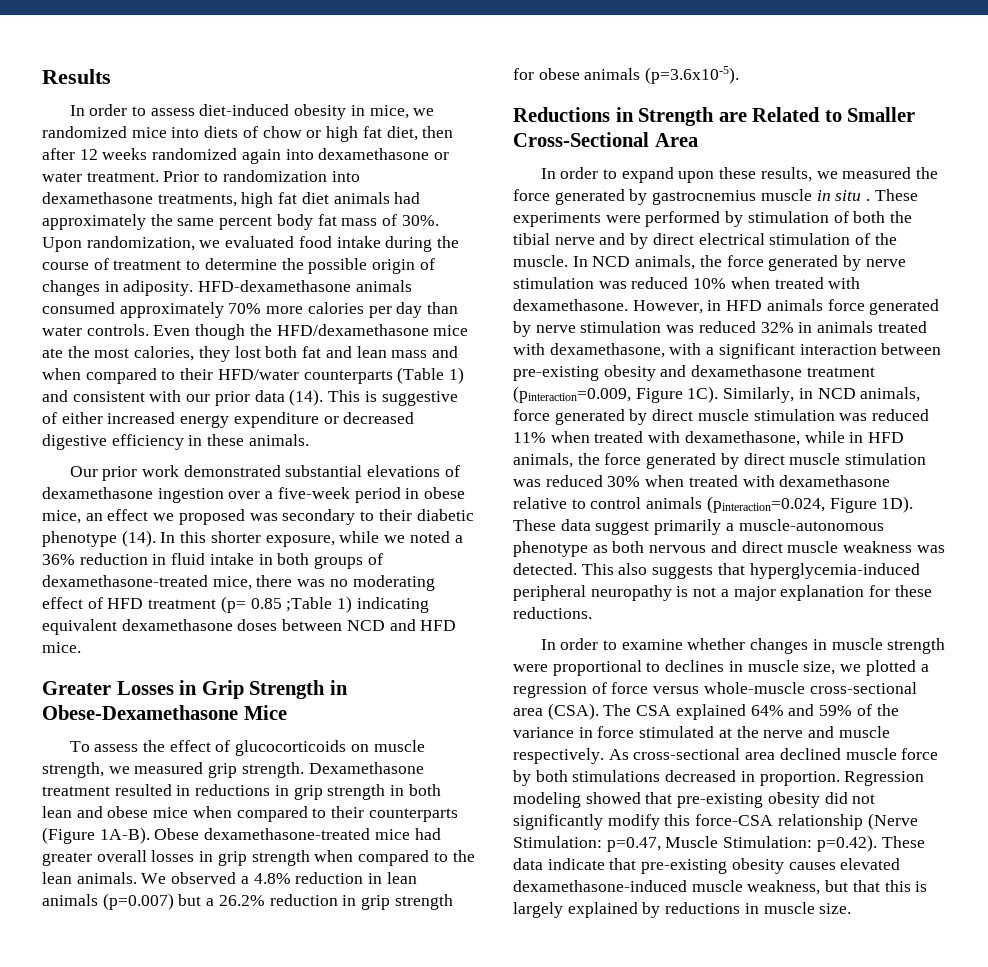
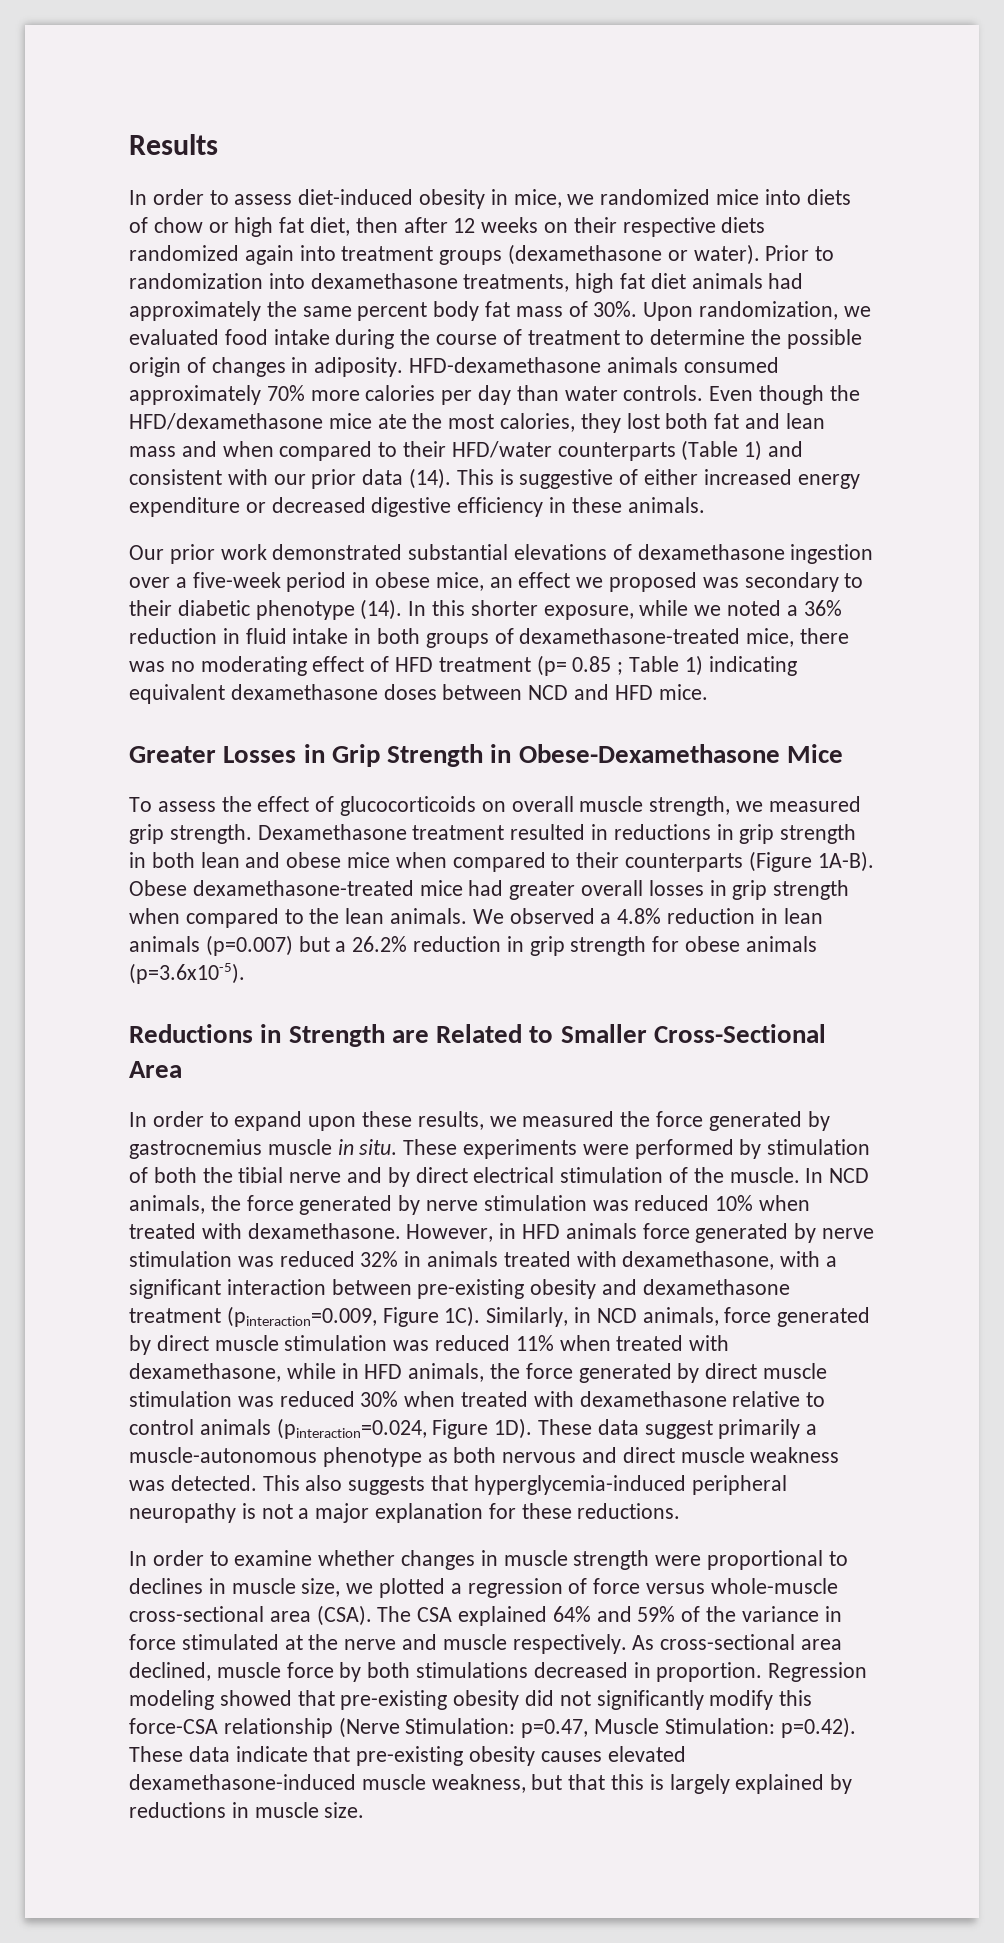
- In order to assess diet-induced obesity in mice, we randomized mice into diets of chow or high fat diet, then after 12 weeks randomized again into dexamethasone or water treatment.
+ In order to assess diet-induced obesity in mice, we randomized mice into diets of chow or high fat diet, then after 12 weeks on their respective diets randomized again into treatment groups (dexamethasone or water).
- In this shorter exposure, while we noted a 36% reduction in fluid intake in both groups of dexamethasone-treated mice, there was no moderating effect of HFD treatment (p= 0.85 ;Table 1) indicating equivalent dexamethasone doses between NCD and HFD mice.
+ In this shorter exposure, while we noted a 36% reduction in fluid intake in both groups of dexamethasone-treated mice, there was no moderating effect of HFD treatment (p= 0.85 ; Table 1) indicating equivalent dexamethasone doses between NCD and HFD mice.
- To assess the effect of glucocorticoids on muscle strength, we measured grip strength.
+ To assess the effect of glucocorticoids on overall muscle strength, we measured grip strength.
- In order to expand upon these results, we measured the force generated by gastrocnemius muscle in situ .
+ In order to expand upon these results, we measured the force generated by gastrocnemius muscle in situ.
- As cross-sectional area declined muscle force by both stimulations decreased in proportion.
+ As cross-sectional area declined, muscle force by both stimulations decreased in proportion.

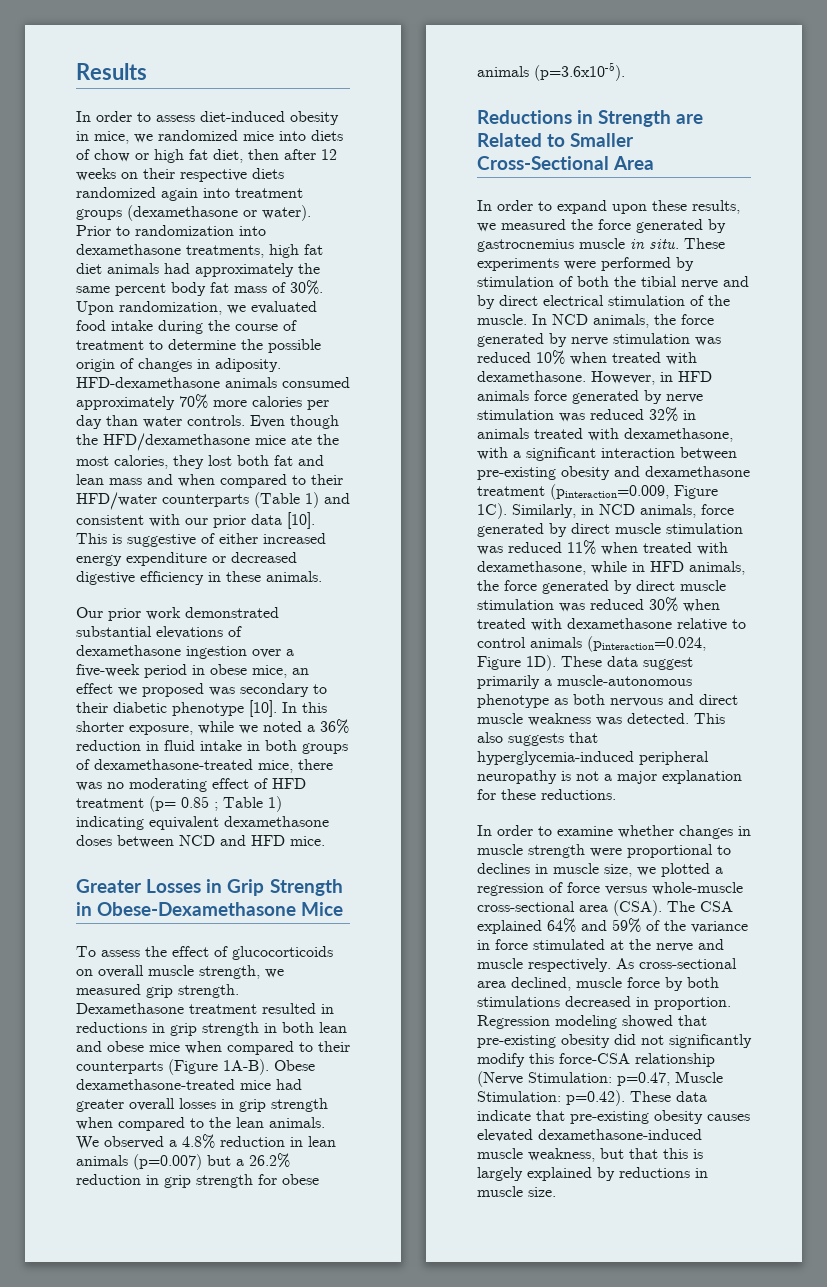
- Even though the HFD/dexamethasone mice ate the most calories, they lost both fat and lean mass and when compared to their HFD/water counterparts (Table 1) and consistent with our prior data (14).
+ Even though the HFD/dexamethasone mice ate the most calories, they lost both fat and lean mass and when compared to their HFD/water counterparts (Table 1) and consistent with our prior data [10].
- Our prior work demonstrated substantial elevations of dexamethasone ingestion over a five-week period in obese mice, an effect we proposed was secondary to their diabetic phenotype (14).
+ Our prior work demonstrated substantial elevations of dexamethasone ingestion over a five-week period in obese mice, an effect we proposed was secondary to their diabetic phenotype [10].

